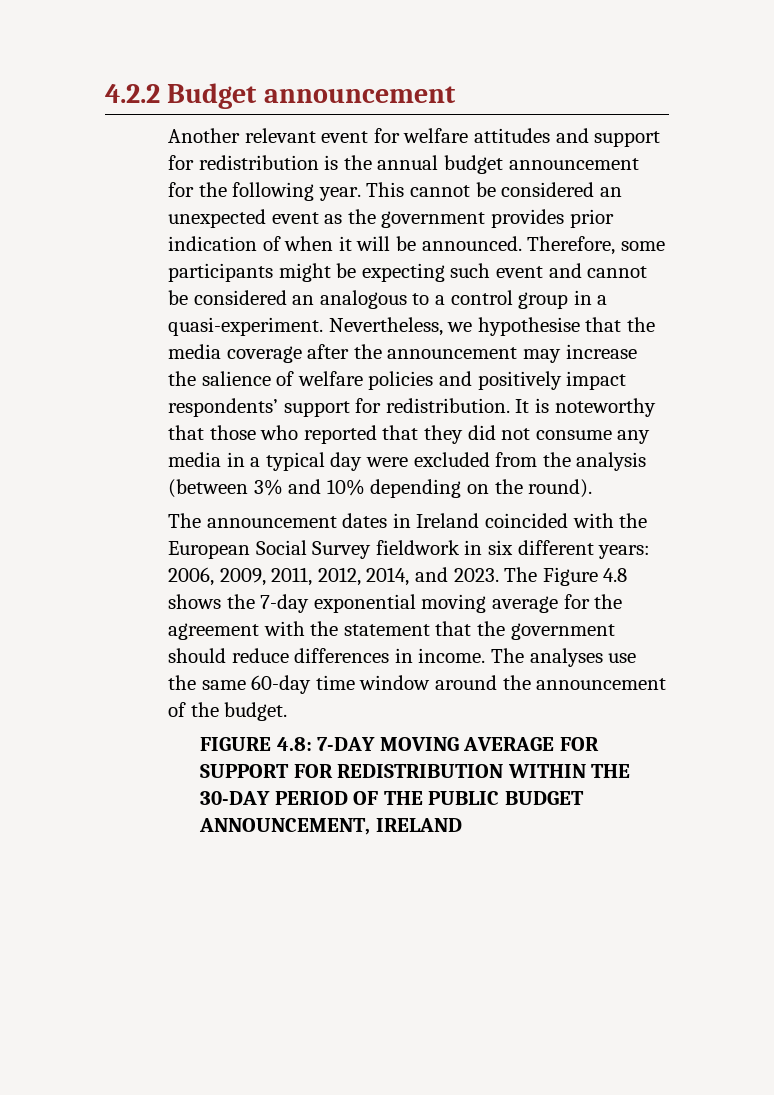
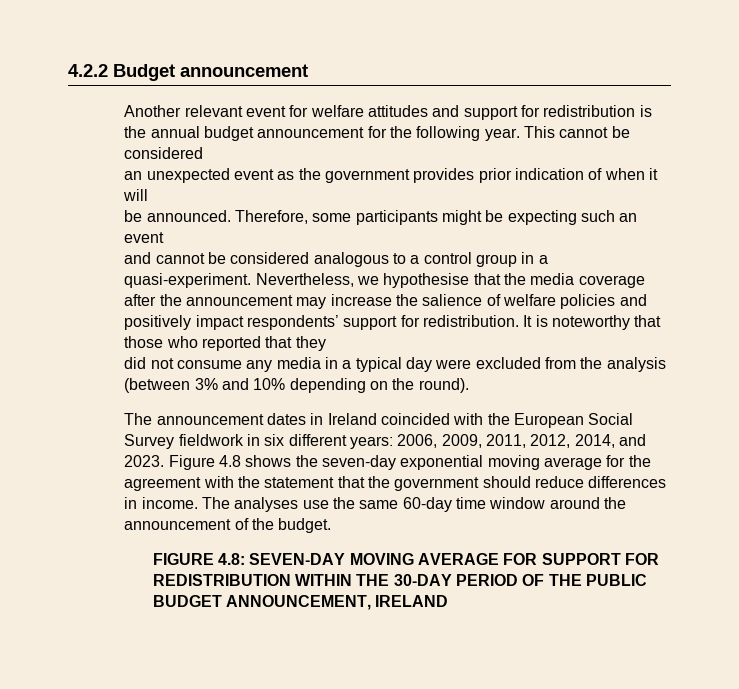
- This cannot be considered an unexpected event as the government provides prior indication of when it will be announced.
+ This cannot be considered
+ an unexpected event as the government provides prior indication of when it will
+ be announced.
- Therefore, some participants might be expecting such event and cannot be considered an analogous to a control group in a quasi-experiment.
+ Therefore, some participants might be expecting such an event
+ and cannot be considered analogous to a control group in a quasi-experiment.
- It is noteworthy that those who reported that they did not consume any media in a typical day were excluded from the analysis (between 3% and 10% depending on the round).
+ It is noteworthy that those who reported that they
+ did not consume any media in a typical day were excluded from the analysis (between 3% and 10% depending on the round).
- The Figure 4.8 shows the 7-day exponential moving average for the agreement with the statement that the government should reduce differences in income.
+ Figure 4.8 shows the seven-day exponential moving average for the agreement with the statement that the government should reduce differences in income.
- FIGURE 4.8: 7-DAY MOVING AVERAGE FOR SUPPORT FOR REDISTRIBUTION WITHIN THE 30-DAY PERIOD OF THE PUBLIC BUDGET ANNOUNCEMENT, IRELAND
+ FIGURE 4.8: SEVEN-DAY MOVING AVERAGE FOR SUPPORT FOR REDISTRIBUTION WITHIN THE 30-DAY PERIOD OF THE PUBLIC BUDGET ANNOUNCEMENT, IRELAND

